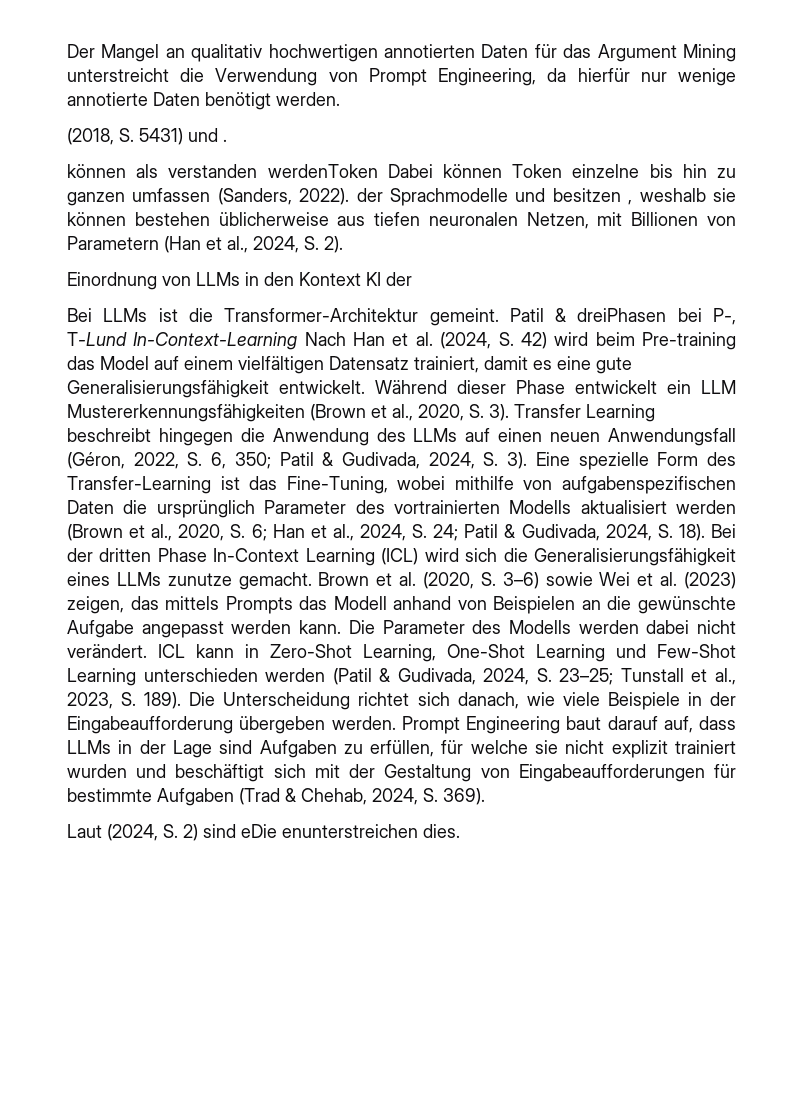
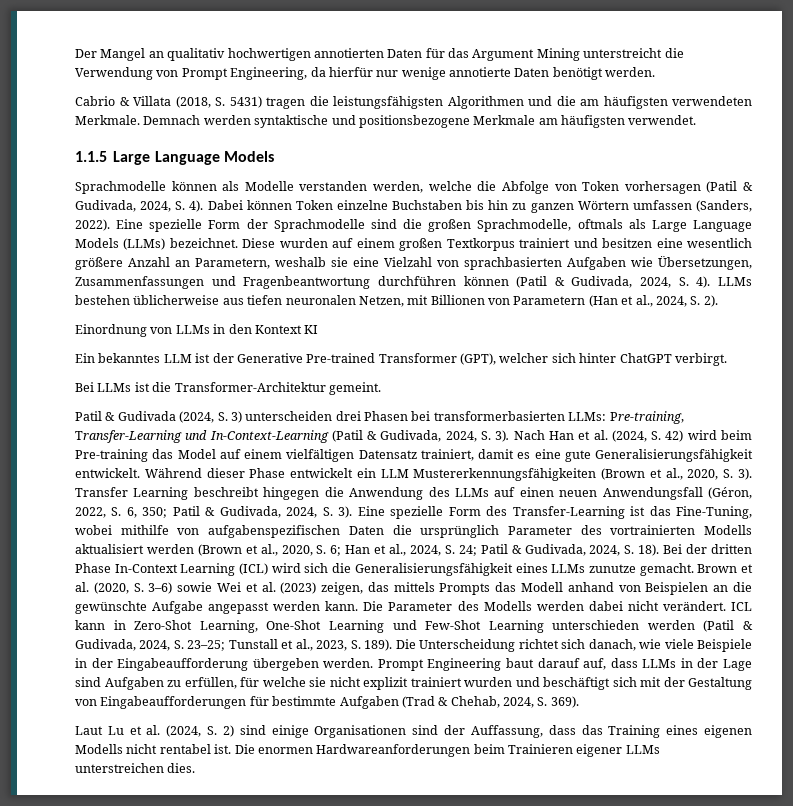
- (2018, S. 5431) und .
- können als verstanden werdenToken Dabei können Token einzelne bis hin zu ganzen umfassen (Sanders, 2022). der Sprachmodelle und besitzen , weshalb sie können bestehen üblicherweise aus tiefen neuronalen Netzen, mit Billionen von Parametern (Han et al., 2024, S. 2).
+ Cabrio & Villata (2018, S. 5431) tragen die leistungsfähigsten Algorithmen und die am häufigsten verwendeten Merkmale. Demnach werden syntaktische und positionsbezogene Merkmale am häufigsten verwendet.
+ 1.1.5 Large Language Models
+ Sprachmodelle können als Modelle verstanden werden, welche die Abfolge von Token vorhersagen (Patil & Gudivada, 2024, S. 4). Dabei können Token einzelne Buchstaben bis hin zu ganzen Wörtern umfassen (Sanders, 2022). Eine spezielle Form der Sprachmodelle sind die großen Sprachmodelle, oftmals als Large Language Models (LLMs) bezeichnet. Diese wurden auf einem großen Textkorpus trainiert und besitzen eine wesentlich größere Anzahl an Parametern, weshalb sie eine Vielzahl von sprachbasierten Aufgaben wie Übersetzungen, Zusammenfassungen und Fragenbeantwortung durchführen können (Patil & Gudivada, 2024, S. 4). LLMs bestehen üblicherweise aus tiefen neuronalen Netzen, mit Billionen von Parametern (Han et al., 2024, S. 2).
- Einordnung von LLMs in den Kontext KI der
+ Einordnung von LLMs in den Kontext KI
+ Ein bekanntes LLM ist der Generative Pre-trained Transformer (GPT), welcher sich hinter ChatGPT verbirgt.
- Bei LLMs ist die Transformer-Architektur gemeint. Patil & dreiPhasen bei P-, T-Lund In-Context-Learning Nach Han et al. (2024, S. 42) wird beim Pre-training das Model auf einem vielfältigen Datensatz trainiert, damit es eine gute Generalisierungsfähigkeit entwickelt.
+ Bei LLMs ist die Transformer-Architektur gemeint.
+ Patil & Gudivada (2024, S. 3) unterscheiden drei Phasen bei transformerbasierten LLMs: Pre-training, Transfer-Learning und In-Context-Learning (Patil & Gudivada, 2024, S. 3). Nach Han et al. (2024, S. 42) wird beim Pre-training das Model auf einem vielfältigen Datensatz trainiert, damit es eine gute Generalisierungsfähigkeit entwickelt.
- Laut (2024, S. 2) sind eDie enunterstreichen dies.
+ Laut Lu et al. (2024, S. 2) sind einige Organisationen sind der Auffassung, dass das Training eines eigenen Modells nicht rentabel ist. Die enormen Hardwareanforderungen beim Trainieren eigener LLMs unterstreichen dies.

